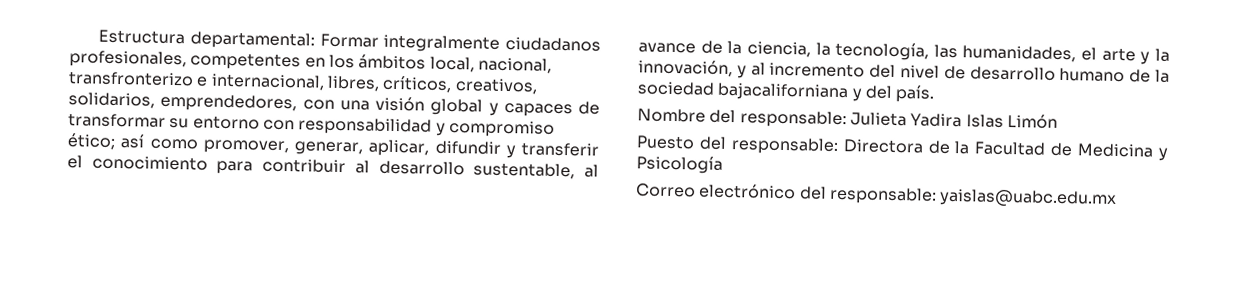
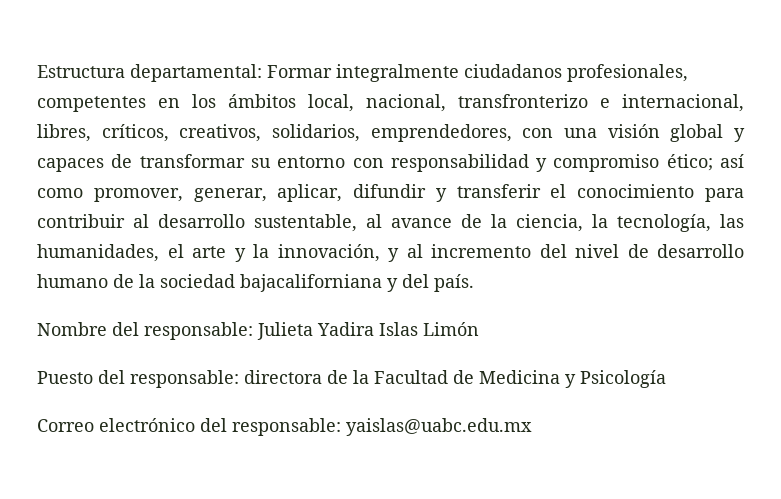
- Puesto del responsable: Directora de la Facultad de Medicina y Psicología
+ Puesto del responsable: directora de la Facultad de Medicina y Psicología

